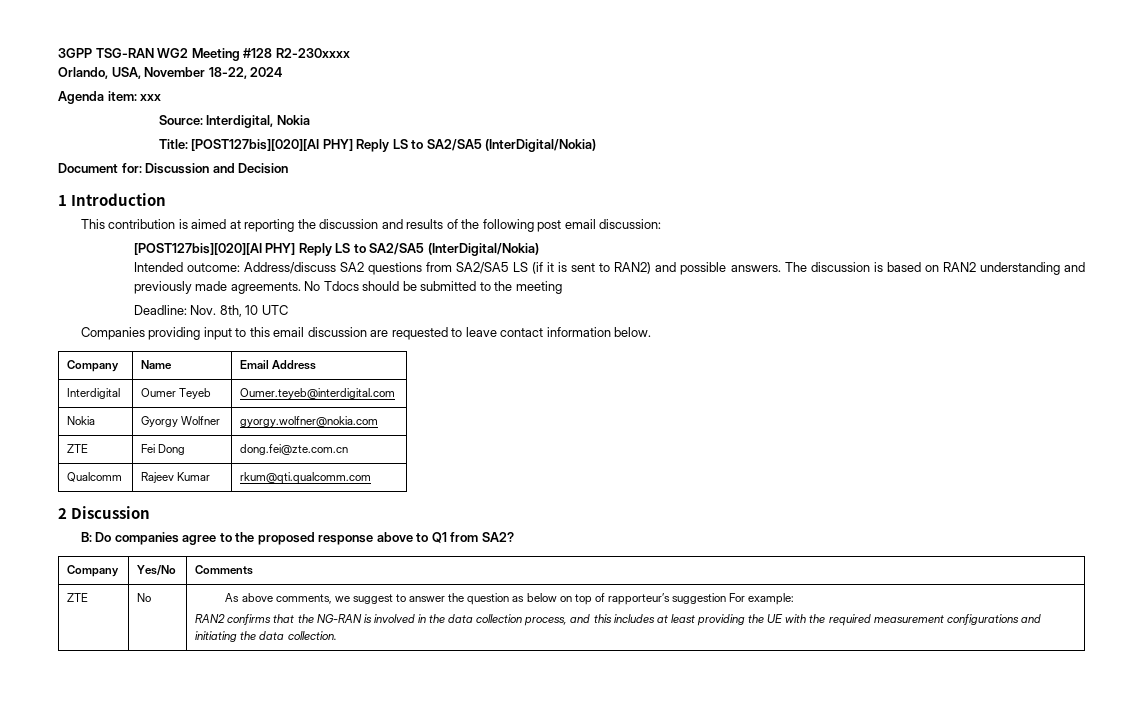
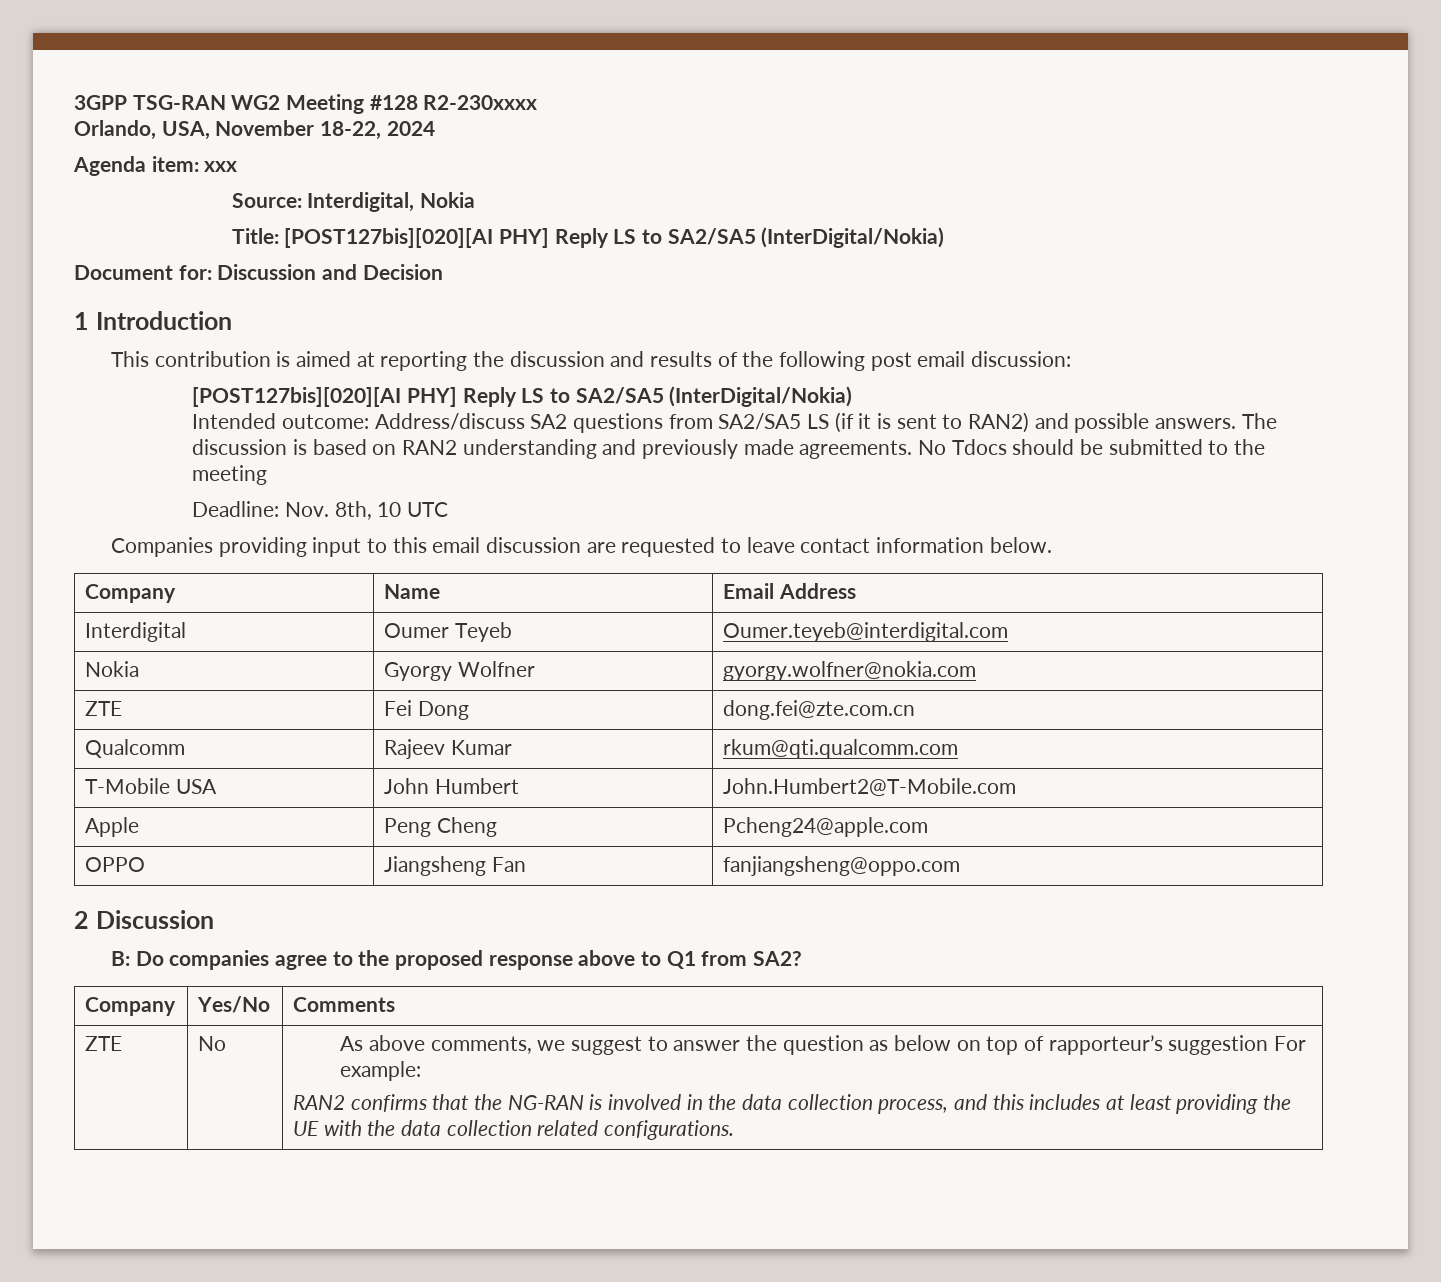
+ T-Mobile USA | John Humbert | John.Humbert2@T-Mobile.com
+ Apple | Peng Cheng | Pcheng24@apple.com
+ OPPO | Jiangsheng Fan | fanjiangsheng@oppo.com
- RAN2 confirms that the NG-RAN is involved in the data collection process, and this includes at least providing the UE with the required measurement configurations and initiating the data collection.
+ RAN2 confirms that the NG-RAN is involved in the data collection process, and this includes at least providing the UE with the data collection related configurations.

